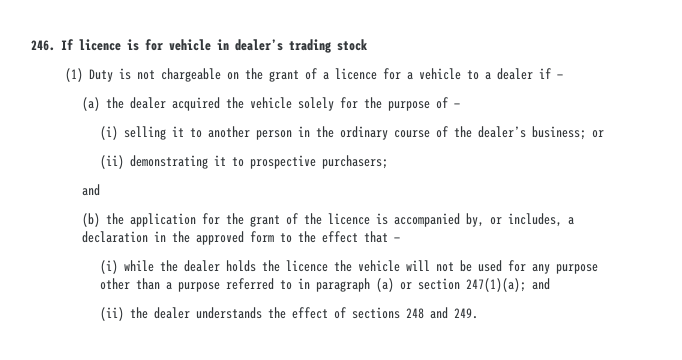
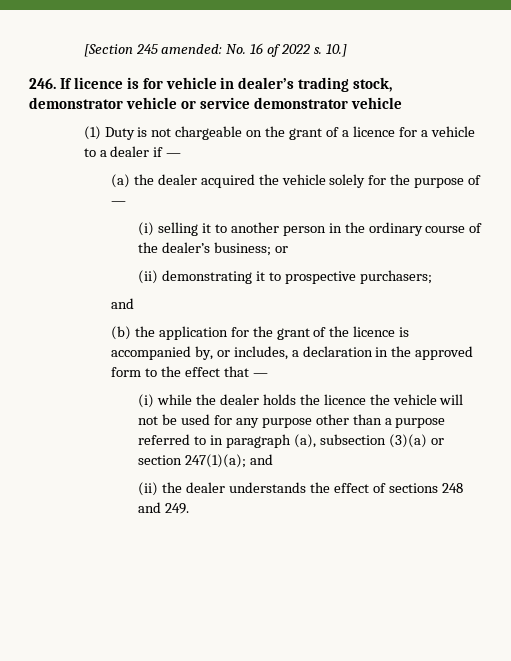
+ [Section 245 amended: No. 16 of 2022 s. 10.]
- 246. If licence is for vehicle in dealer’s trading stock
+ 246. If licence is for vehicle in dealer’s trading stock, demonstrator vehicle or service demonstrator vehicle
- (i) while the dealer holds the licence the vehicle will not be used for any purpose other than a purpose referred to in paragraph (a) or section 247(1)(a); and
+ (i) while the dealer holds the licence the vehicle will not be used for any purpose other than a purpose referred to in paragraph (a), subsection (3)(a) or section 247(1)(a); and

